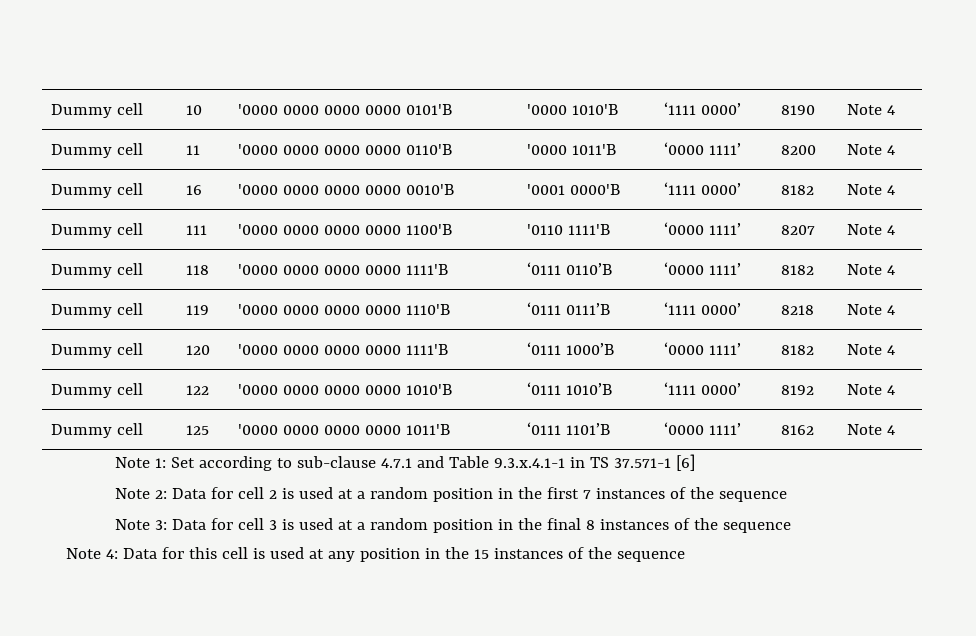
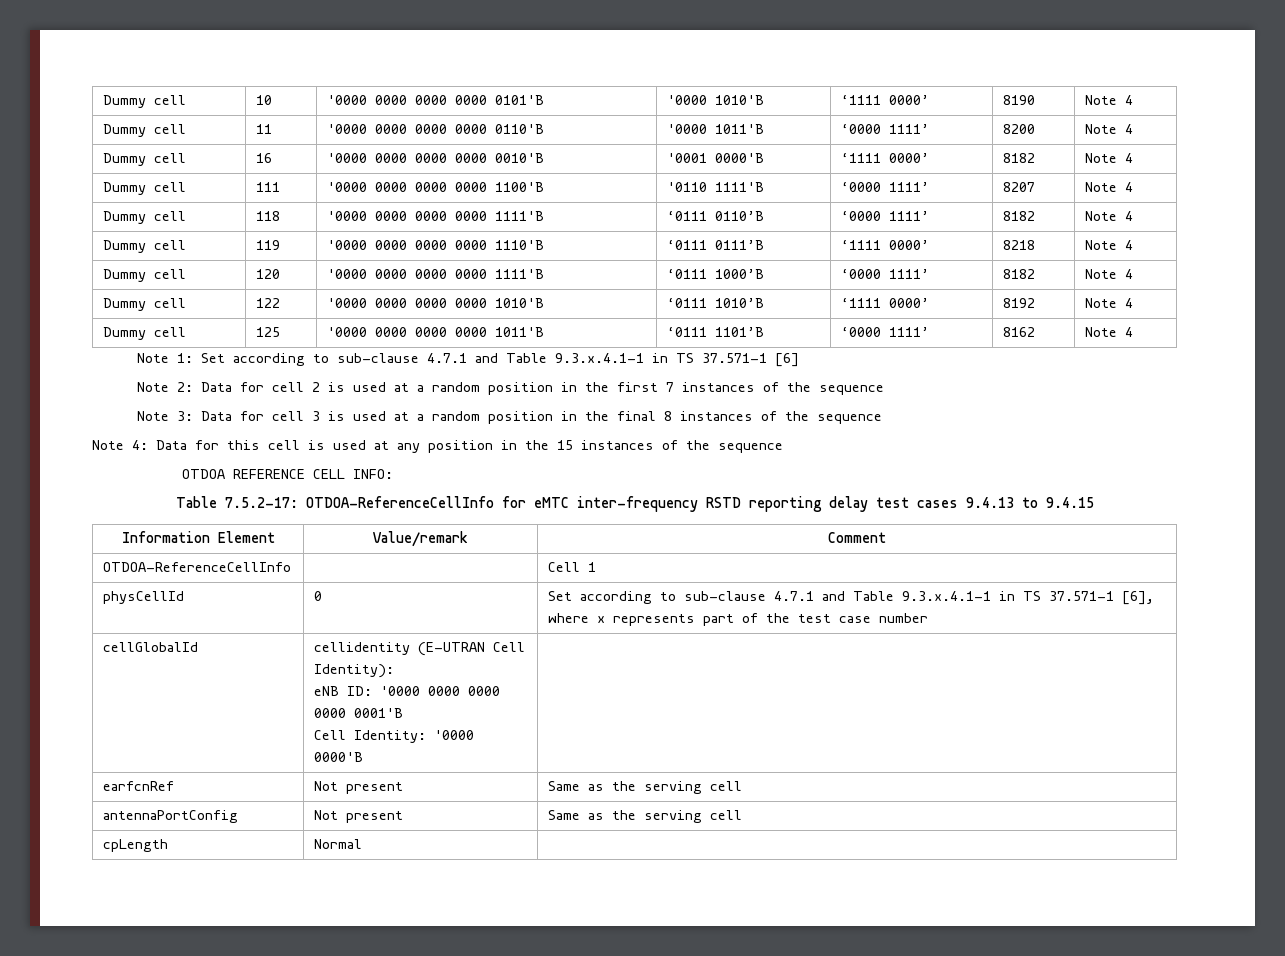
+ OTDOA REFERENCE CELL INFO:
+ Table 7.5.2-17: OTDOA-ReferenceCellInfo for eMTC inter-frequency RSTD reporting delay test cases 9.4.13 to 9.4.15
+ Information Element | Value/remark | Comment
+ OTDOA-ReferenceCellInfo | | Cell 1
+ physCellId | 0 | Set according to sub-clause 4.7.1 and Table 9.3.x.4.1-1 in TS 37.571-1 [6], where x represents part of the test case number
+ cellGlobalId | cellidentity (E-UTRAN Cell Identity):
+ eNB ID: '0000 0000 0000 0000 0001'B
+ Cell Identity: '0000 0000'B |
+ earfcnRef | Not present | Same as the serving cell
+ antennaPortConfig | Not present | Same as the serving cell
+ cpLength | Normal |

